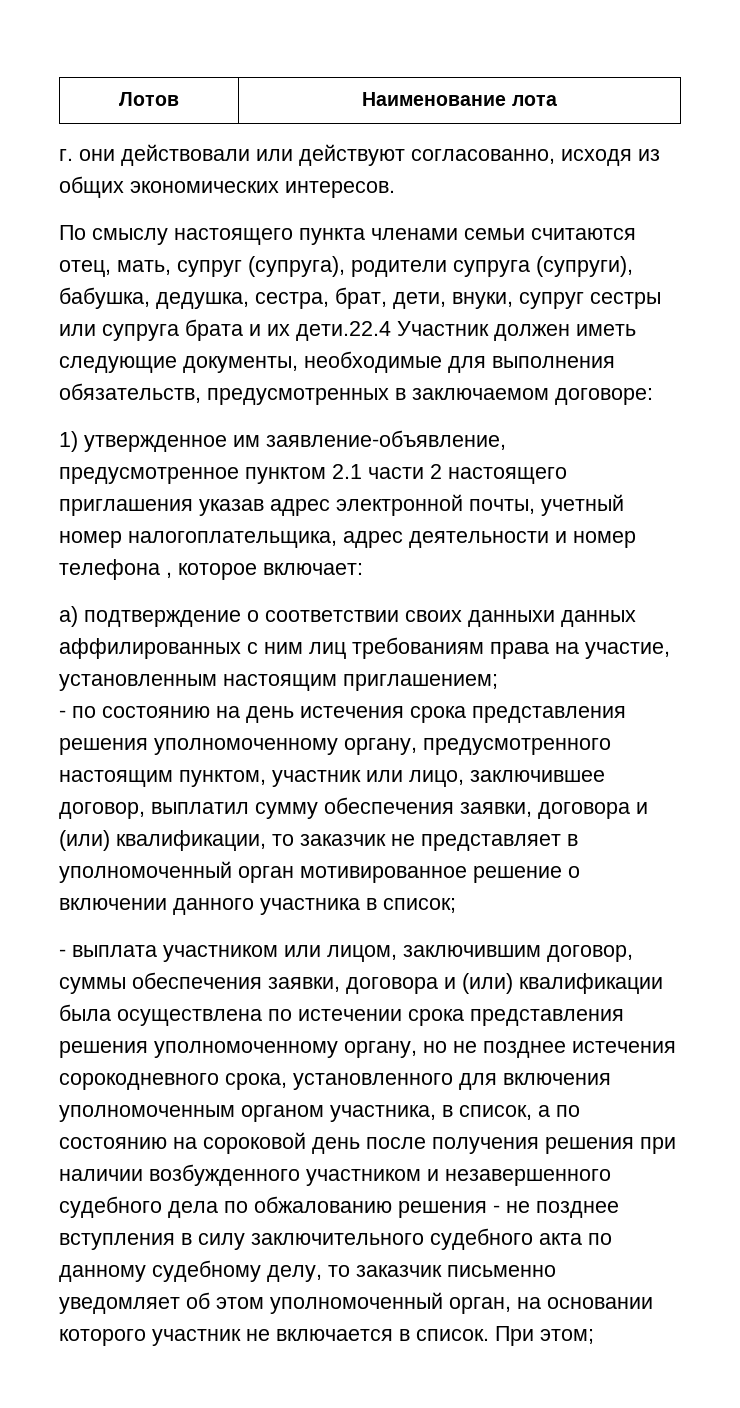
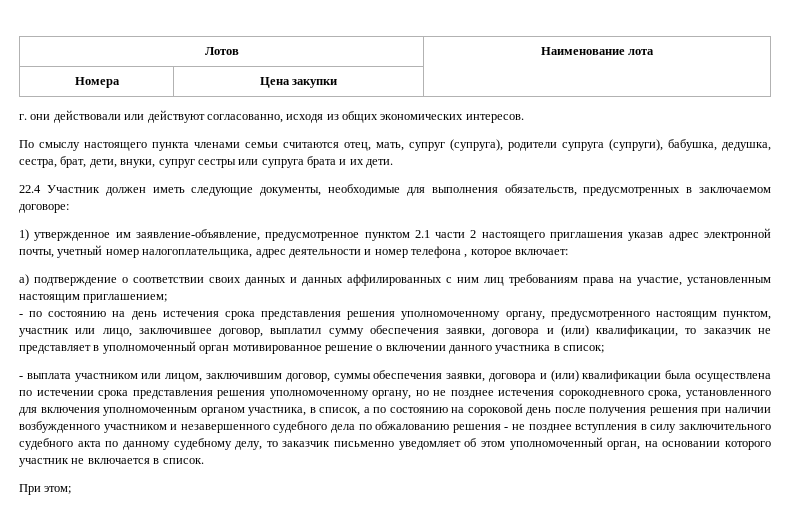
+ Номера | Цена закупки |
- По смыслу настоящего пункта членами семьи считаются отец, мать, супруг (супруга), родители супруга (супруги), бабушка, дедушка, сестра, брат, дети, внуки, супруг сестры или супруга брата и их дети.22.4 Участник должен иметь следующие документы, необходимые для выполнения обязательств, предусмотренных в заключаемом договоре:
+ По смыслу настоящего пункта членами семьи считаются отец, мать, супруг (супруга), родители супруга (супруги), бабушка, дедушка, сестра, брат, дети, внуки, супруг сестры или супруга брата и их дети.
+ 22.4 Участник должен иметь следующие документы, необходимые для выполнения обязательств, предусмотренных в заключаемом договоре:
- а) подтверждение о соответствии своих данныхи данных аффилированных с ним лиц требованиям права на участие, установленным настоящим приглашением;
+ а) подтверждение о соответствии своих данных и данных аффилированных с ним лиц требованиям права на участие, установленным настоящим приглашением;
- - выплата участником или лицом, заключившим договор, суммы обеспечения заявки, договора и (или) квалификации была осуществлена по истечении срока представления решения уполномоченному органу, но не позднее истечения сорокодневного срока, установленного для включения уполномоченным органом участника, в список, а по состоянию на сороковой день после получения решения при наличии возбужденного участником и незавершенного судебного дела по обжалованию решения - не позднее вступления в силу заключительного судебного акта по данному судебному делу, то заказчик письменно уведомляет об этом уполномоченный орган, на основании которого участник не включается в список. При этом;
+ - выплата участником или лицом, заключившим договор, суммы обеспечения заявки, договора и (или) квалификации была осуществлена по истечении срока представления решения уполномоченному органу, но не позднее истечения сорокодневного срока, установленного для включения уполномоченным органом участника, в список, а по состоянию на сороковой день после получения решения при наличии возбужденного участником и незавершенного судебного дела по обжалованию решения - не позднее вступления в силу заключительного судебного акта по данному судебному делу, то заказчик письменно уведомляет об этом уполномоченный орган, на основании которого участник не включается в список.
+ При этом;

